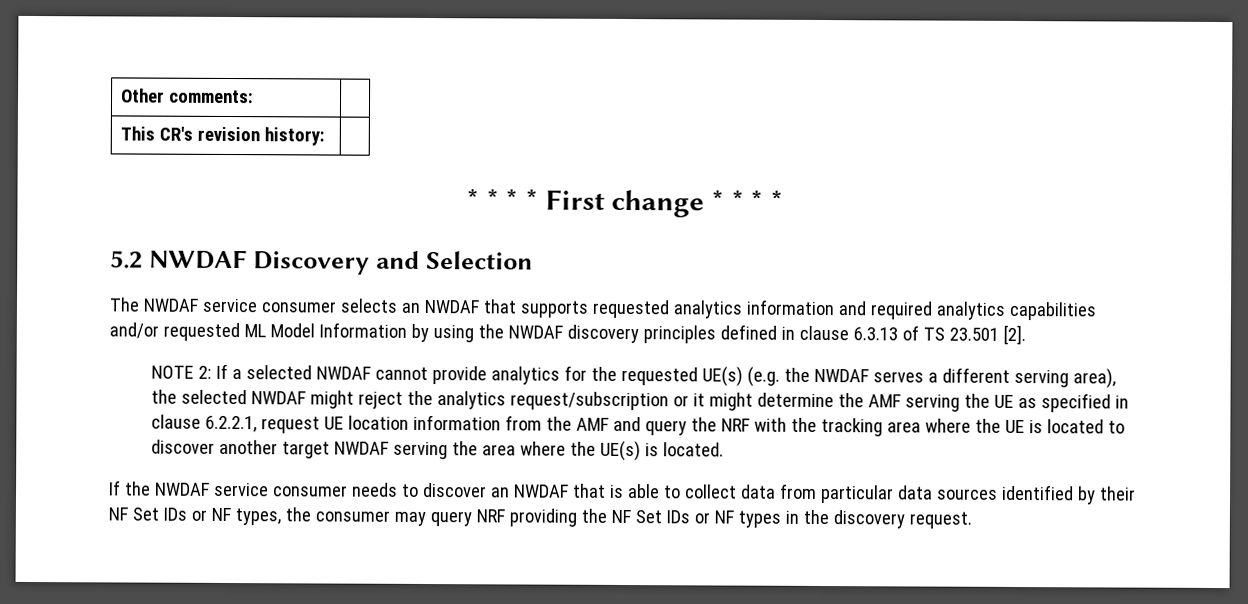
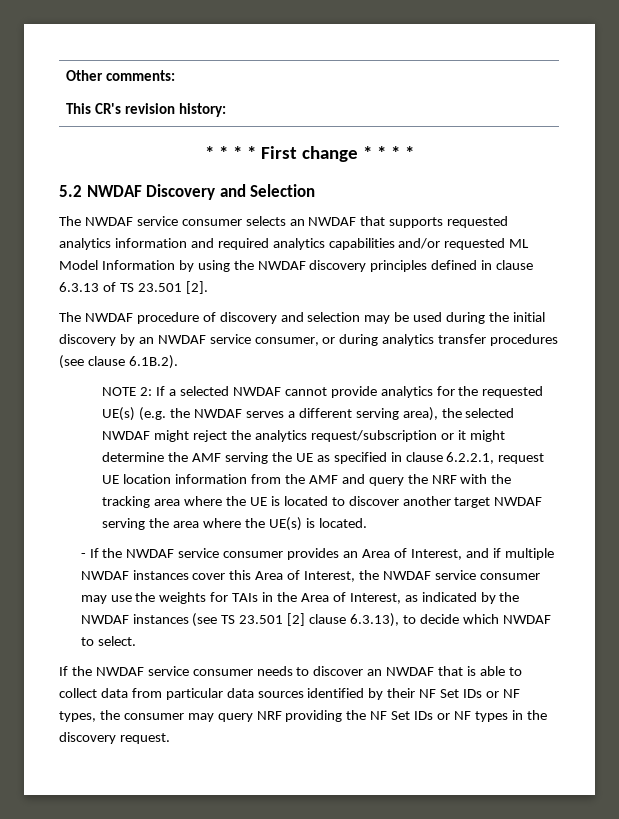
+ The NWDAF procedure of discovery and selection may be used during the initial discovery by an NWDAF service consumer, or during analytics transfer procedures (see clause 6.1B.2).
+ - If the NWDAF service consumer provides an Area of Interest, and if multiple NWDAF instances cover this Area of Interest, the NWDAF service consumer may use the weights for TAIs in the Area of Interest, as indicated by the NWDAF instances (see TS 23.501 [2] clause 6.3.13), to decide which NWDAF to select.

